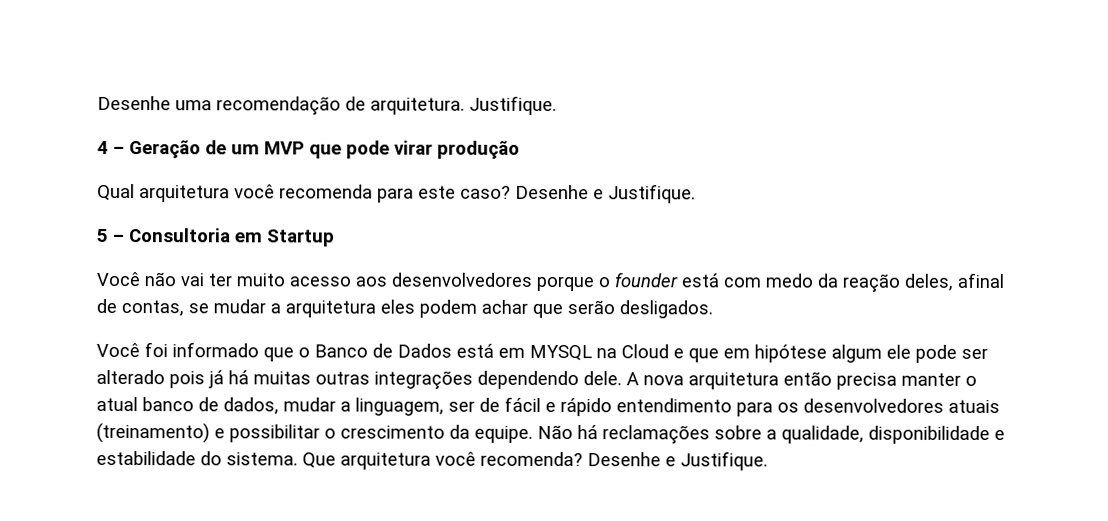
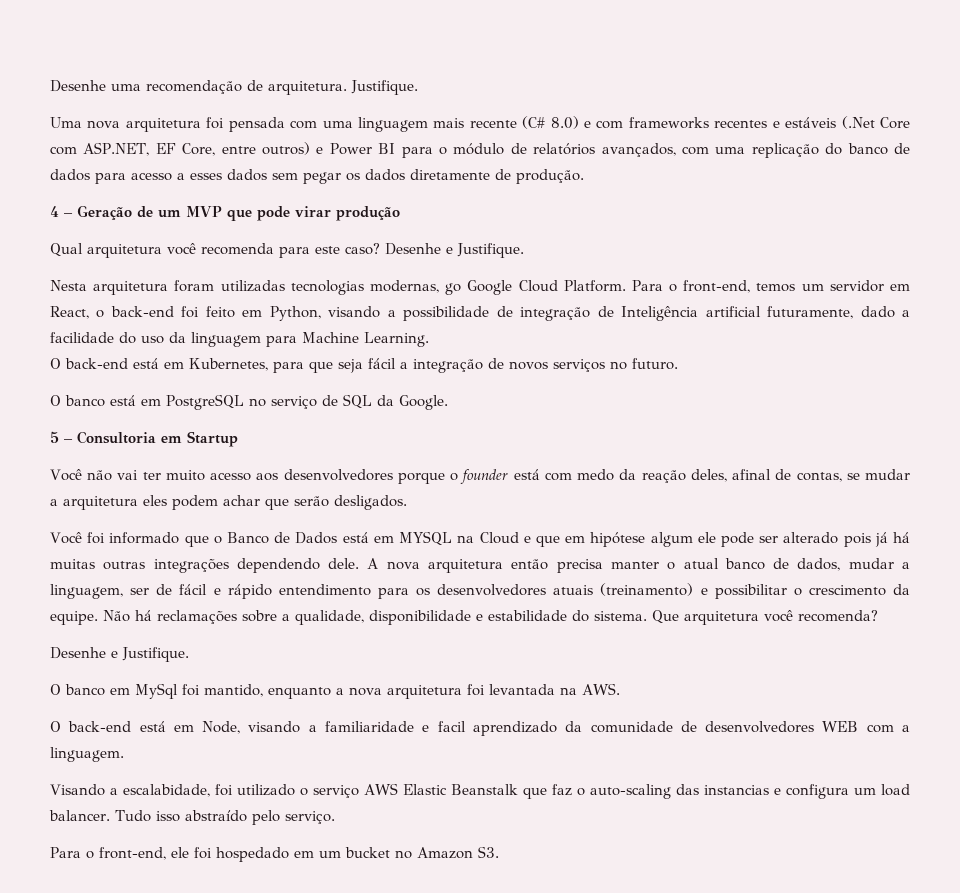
+ Uma nova arquitetura foi pensada com uma linguagem mais recente (C# 8.0) e com frameworks recentes e estáveis (.Net Core com ASP.NET, EF Core, entre outros) e Power BI para o módulo de relatórios avançados, com uma replicação do banco de dados para acesso a esses dados sem pegar os dados diretamente de produção.
+ Nesta arquitetura foram utilizadas tecnologias modernas, go Google Cloud Platform. Para o front-end, temos um servidor em React, o back-end foi feito em Python, visando a possibilidade de integração de Inteligência artificial futuramente, dado a facilidade do uso da linguagem para Machine Learning.
+ O back-end está em Kubernetes, para que seja fácil a integração de novos serviços no futuro.
+ O banco está em PostgreSQL no serviço de SQL da Google.
- Que arquitetura você recomenda? Desenhe e Justifique.
+ Que arquitetura você recomenda?
+ Desenhe e Justifique.
+ O banco em MySql foi mantido, enquanto a nova arquitetura foi levantada na AWS.
+ O back-end está em Node, visando a familiaridade e facil aprendizado da comunidade de desenvolvedores WEB com a linguagem.
+ Visando a escalabidade, foi utilizado o serviço AWS Elastic Beanstalk que faz o auto-scaling das instancias e configura um load balancer. Tudo isso abstraído pelo serviço.
+ Para o front-end, ele foi hospedado em um bucket no Amazon S3.

